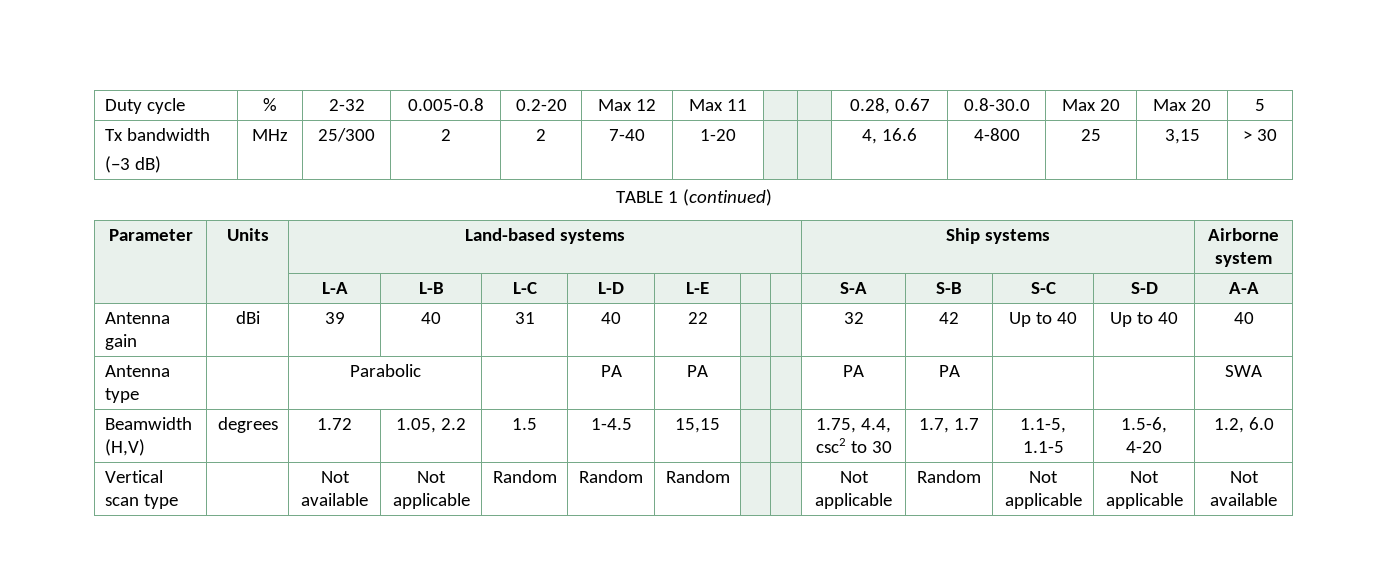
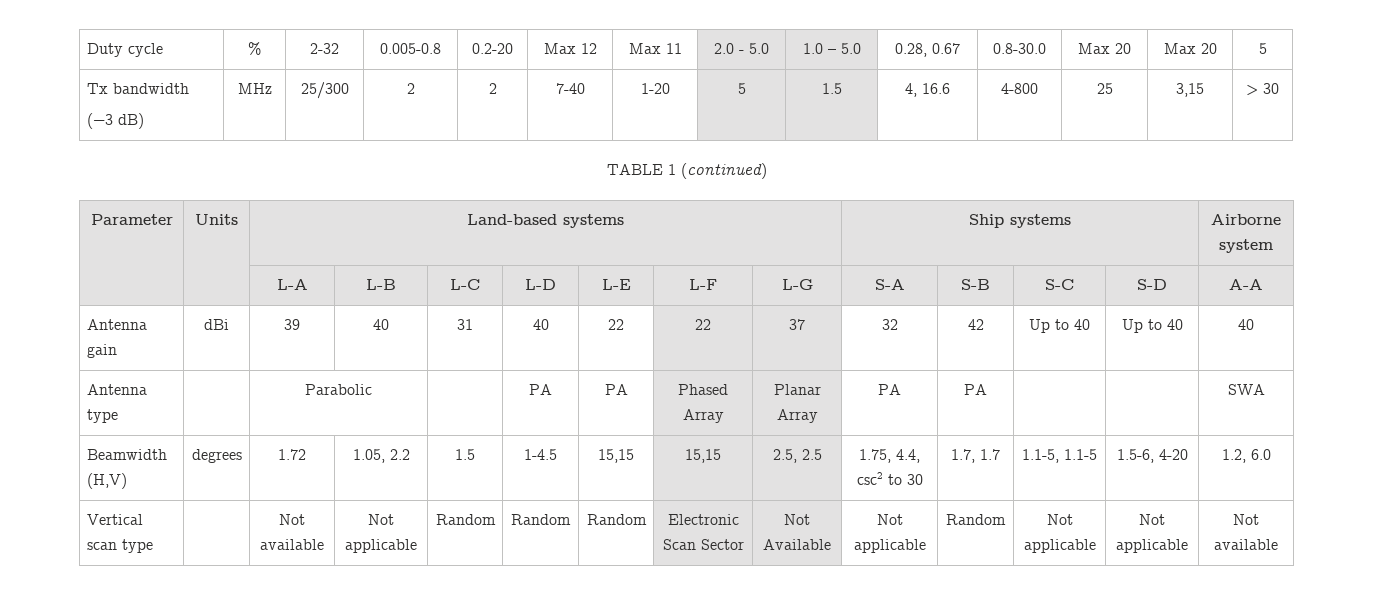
- Duty cycle | % | 2-32 | 0.005-0.8 | 0.2-20 | Max 12 | Max 11 | | | 0.28, 0.67 | 0.8-30.0 | Max 20 | Max 20 | 5
+ Duty cycle | % | 2-32 | 0.005-0.8 | 0.2-20 | Max 12 | Max 11 | 2.0 - 5.0 | 1.0 – 5.0 | 0.28, 0.67 | 0.8-30.0 | Max 20 | Max 20 | 5
  Tx bandwidth
- (−3 dB) | MHz | 25/300 | 2 | 2 | 7-40 | 1-20 | | | 4, 16.6 | 4-800 | 25 | 3,15 | > 30
+ (−3 dB) | MHz | 25/300 | 2 | 2 | 7-40 | 1-20 | 5 | 1.5 | 4, 16.6 | 4-800 | 25 | 3,15 | > 30
- | | L-A | L-B | L-C | L-D | L-E | | | S-A | S-B | S-C | S-D | A-A
+ | | L-A | L-B | L-C | L-D | L-E | L-F | L-G | S-A | S-B | S-C | S-D | A-A
- Antenna gain | dBi | 39 | 40 | 31 | 40 | 22 | | | 32 | 42 | Up to 40 | Up to 40 | 40
+ Antenna gain | dBi | 39 | 40 | 31 | 40 | 22 | 22 | 37 | 32 | 42 | Up to 40 | Up to 40 | 40
- Antenna type | | Parabolic | | PA | PA | | | PA | PA | | | SWA
+ Antenna type | | Parabolic | | PA | PA | Phased Array | Planar Array | PA | PA | | | SWA
- Beamwidth (H,V) | degrees | 1.72 | 1.05, 2.2 | 1.5 | 1-4.5 | 15,15 | | | 1.75, 4.4, csc2 to 30 | 1.7, 1.7 | 1.1-5, 1.1-5 | 1.5-6, 4-20 | 1.2, 6.0
+ Beamwidth (H,V) | degrees | 1.72 | 1.05, 2.2 | 1.5 | 1-4.5 | 15,15 | 15,15 | 2.5, 2.5 | 1.75, 4.4, csc2 to 30 | 1.7, 1.7 | 1.1-5, 1.1-5 | 1.5-6, 4-20 | 1.2, 6.0
- Vertical scan type | | Not available | Not applicable | Random | Random | Random | | | Not applicable | Random | Not applicable | Not applicable | Not available
+ Vertical scan type | | Not available | Not applicable | Random | Random | Random | Electronic Scan Sector | Not Available | Not applicable | Random | Not applicable | Not applicable | Not available

